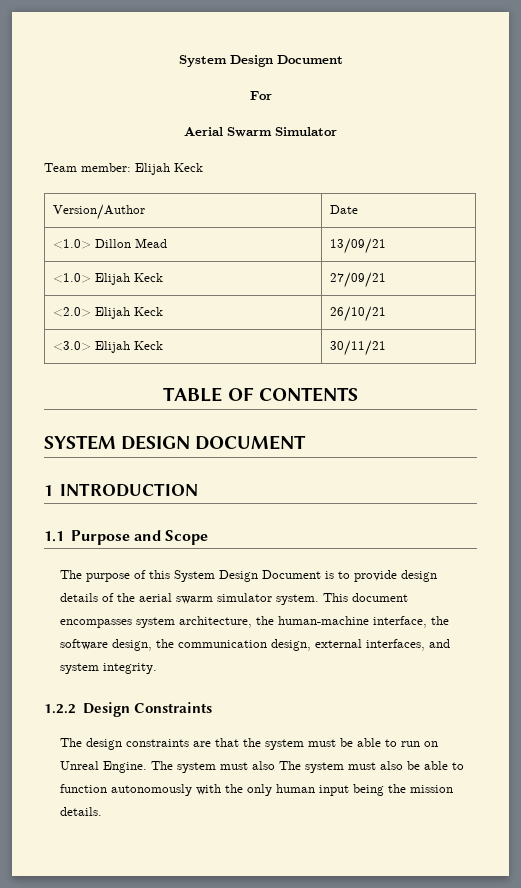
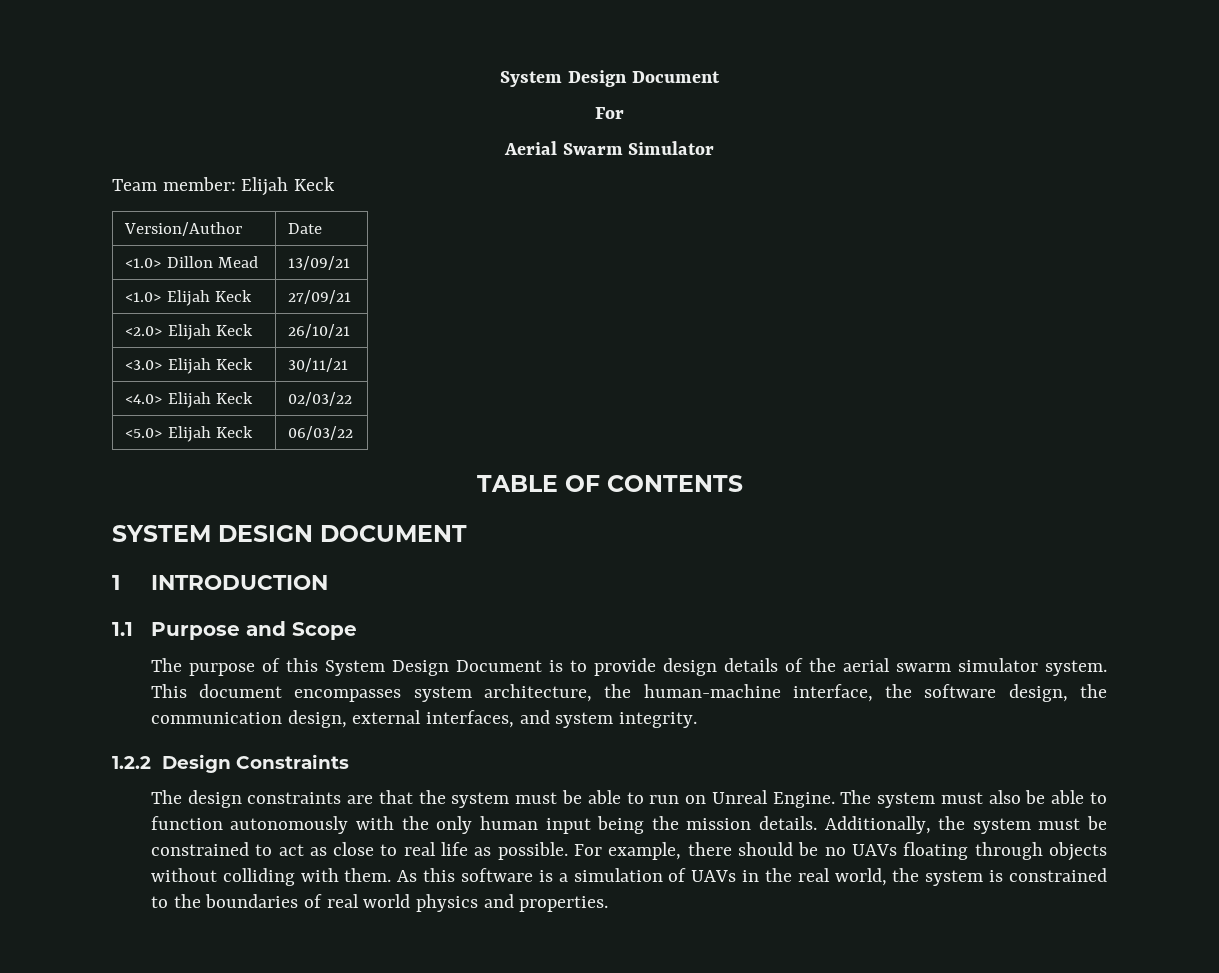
+ <4.0> Elijah Keck | 02/03/22
+ <5.0> Elijah Keck | 06/03/22
- The system must also The system must also be able to function autonomously with the only human input being the mission details.
+ The system must also be able to function autonomously with the only human input being the mission details.
+ Additionally, the system must be constrained to act as close to real life as possible. For example, there should be no UAVs floating through objects without colliding with them. As this software is a simulation of UAVs in the real world, the system is constrained to the boundaries of real world physics and properties.

